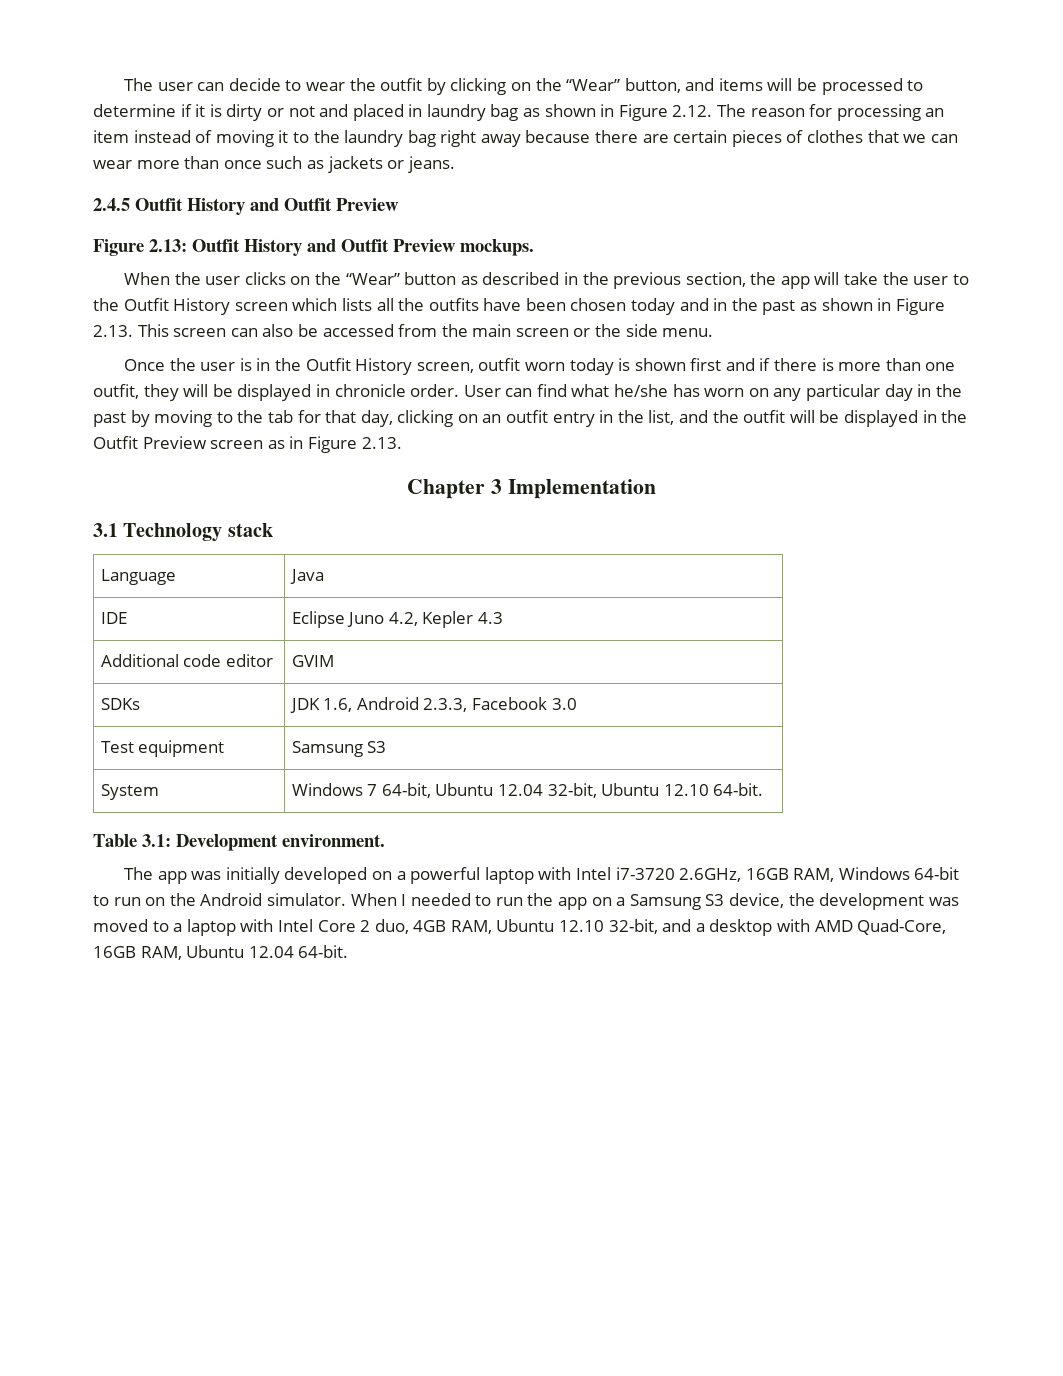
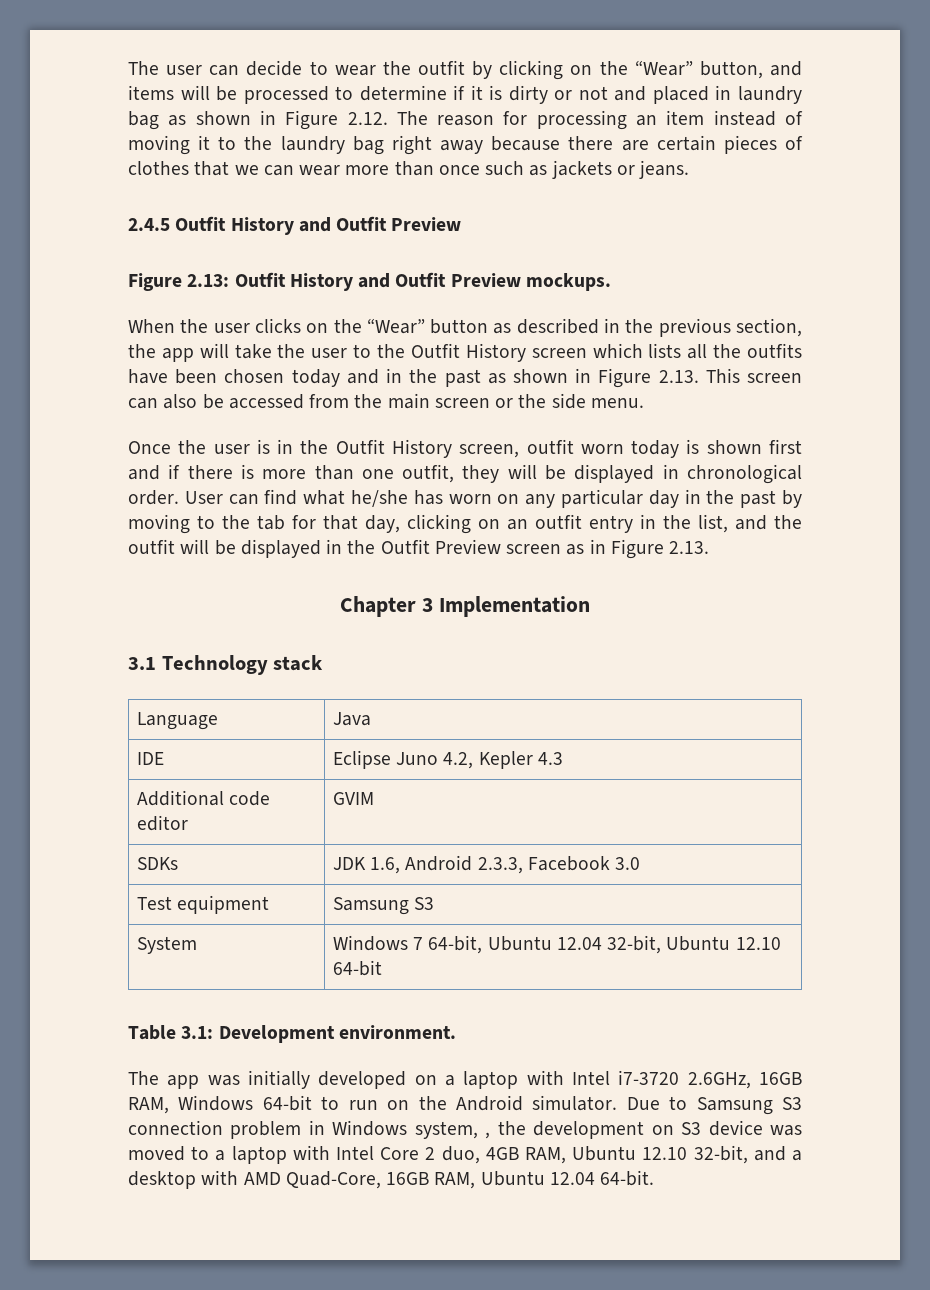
- Once the user is in the Outfit History screen, outfit worn today is shown first and if there is more than one outfit, they will be displayed in chronicle order.
+ Once the user is in the Outfit History screen, outfit worn today is shown first and if there is more than one outfit, they will be displayed in chronological order.
- System | Windows 7 64-bit, Ubuntu 12.04 32-bit, Ubuntu 12.10 64-bit.
+ System | Windows 7 64-bit, Ubuntu 12.04 32-bit, Ubuntu 12.10 64-bit
- The app was initially developed on a powerful laptop with Intel i7-3720 2.6GHz, 16GB RAM, Windows 64-bit to run on the Android simulator.
+ The app was initially developed on a laptop with Intel i7-3720 2.6GHz, 16GB RAM, Windows 64-bit to run on the Android simulator.
- When I needed to run the app on a Samsung S3 device, the development was moved to a laptop with Intel Core 2 duo, 4GB RAM, Ubuntu 12.10 32-bit, and a desktop with AMD Quad-Core, 16GB RAM, Ubuntu 12.04 64-bit.
+ Due to Samsung S3 connection problem in Windows system, , the development on S3 device was moved to a laptop with Intel Core 2 duo, 4GB RAM, Ubuntu 12.10 32-bit, and a desktop with AMD Quad-Core, 16GB RAM, Ubuntu 12.04 64-bit.

